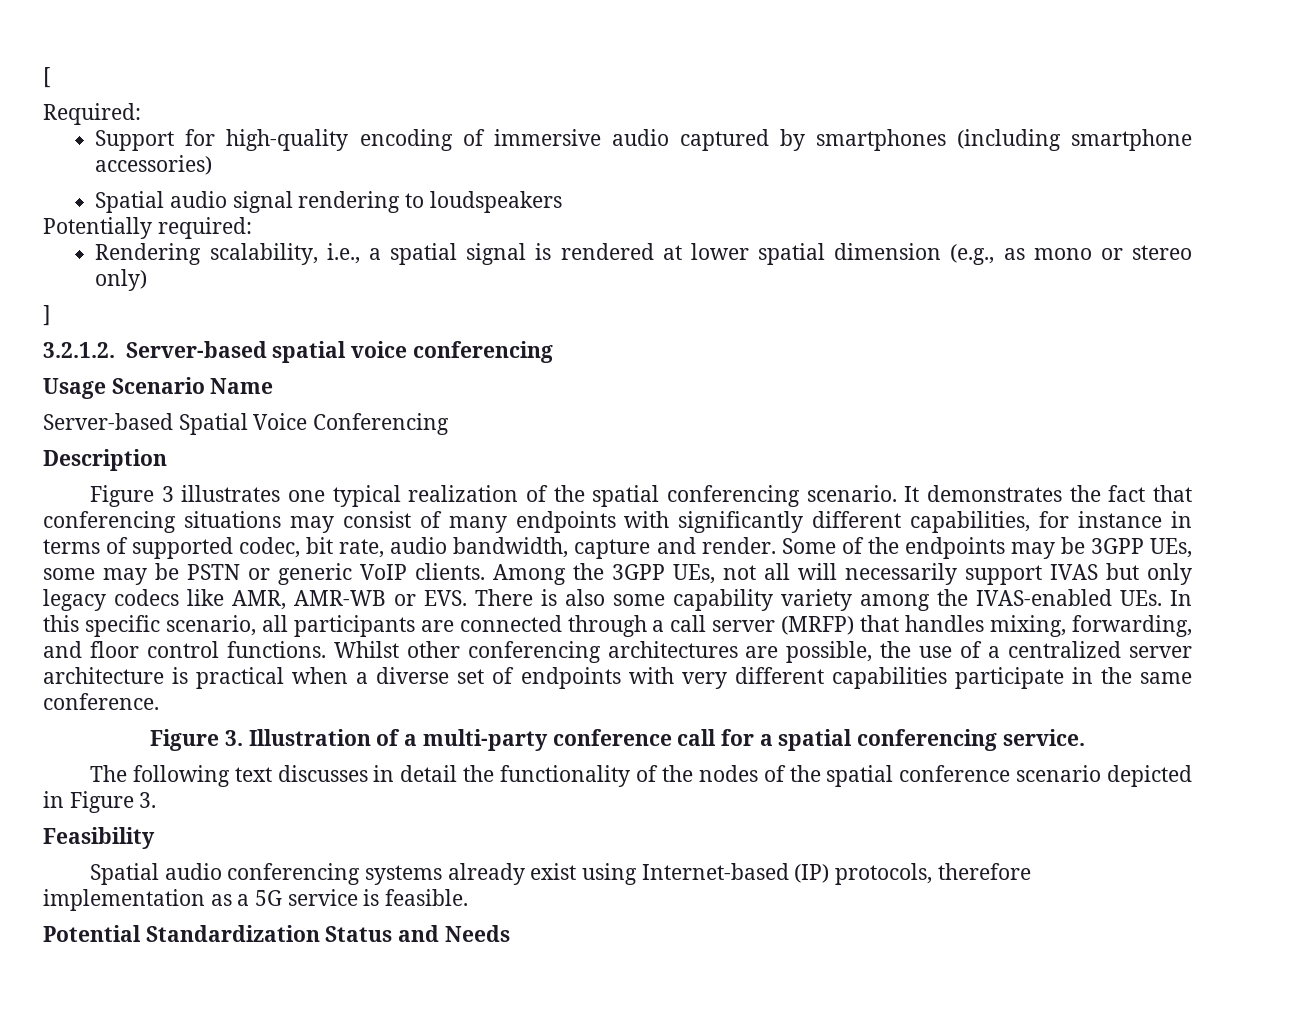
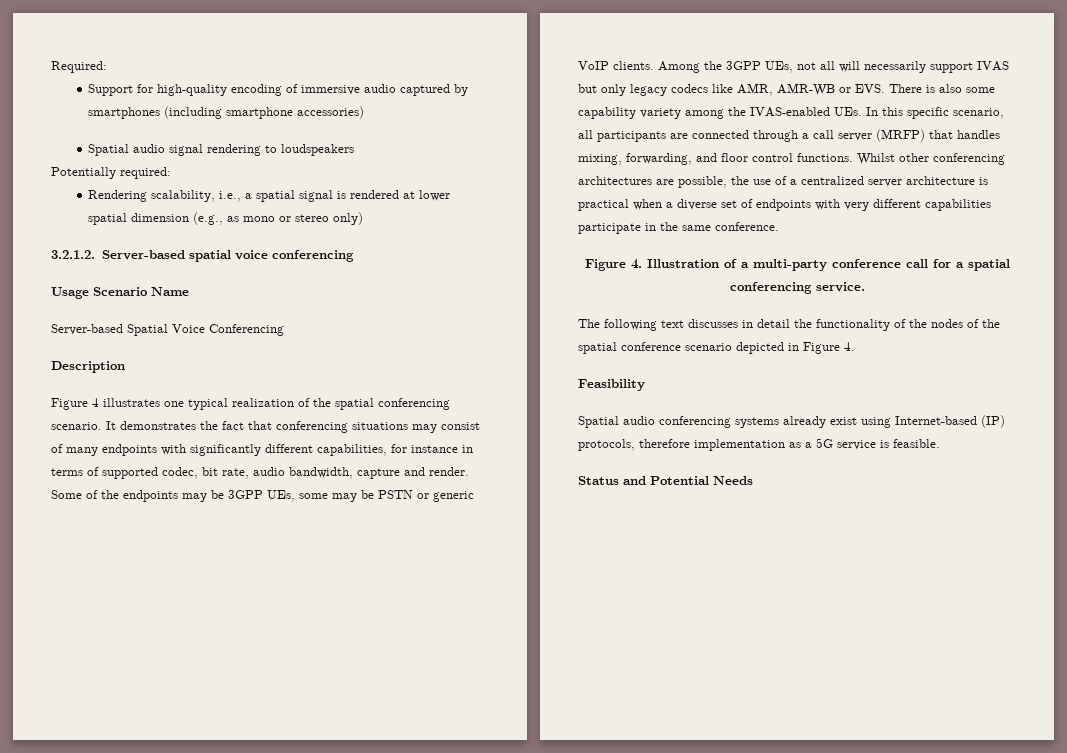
- [
- ]
- Figure 3 illustrates one typical realization of the spatial conferencing scenario.
+ Figure 4 illustrates one typical realization of the spatial conferencing scenario.
- Figure 3. Illustration of a multi-party conference call for a spatial conferencing service.
+ Figure 4. Illustration of a multi-party conference call for a spatial conferencing service.
- The following text discusses in detail the functionality of the nodes of the spatial conference scenario depicted in Figure 3.
+ The following text discusses in detail the functionality of the nodes of the spatial conference scenario depicted in Figure 4.
- Potential Standardization Status and Needs
+ Status and Potential Needs

